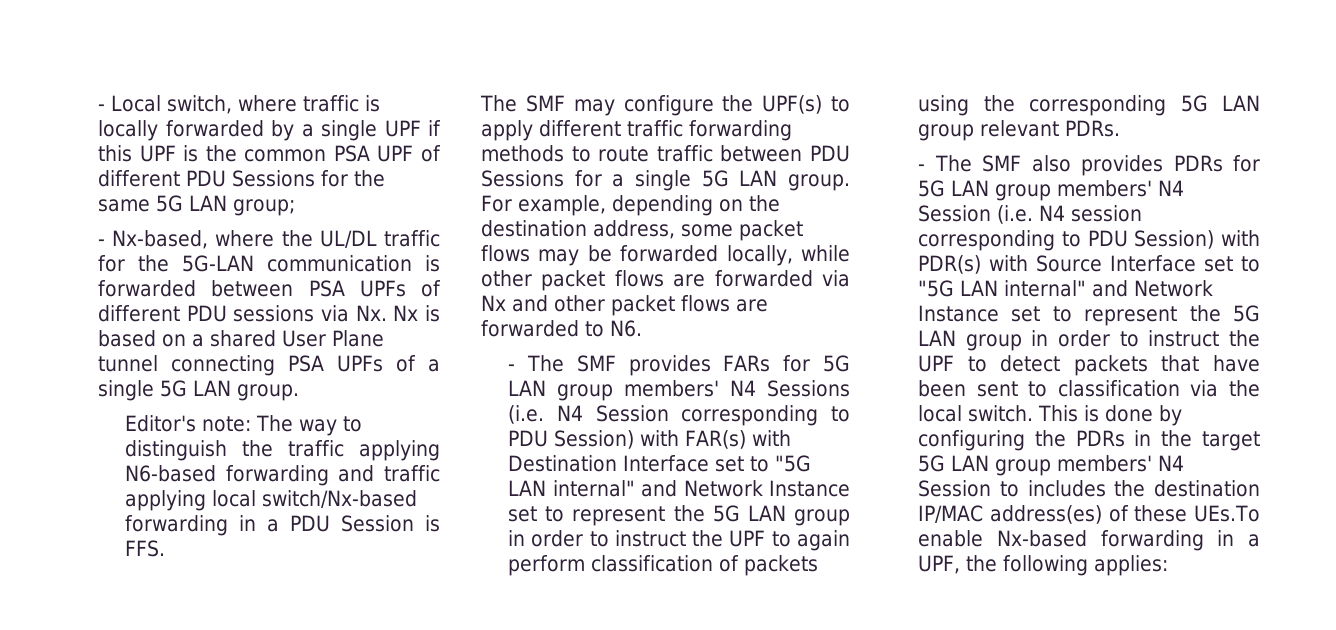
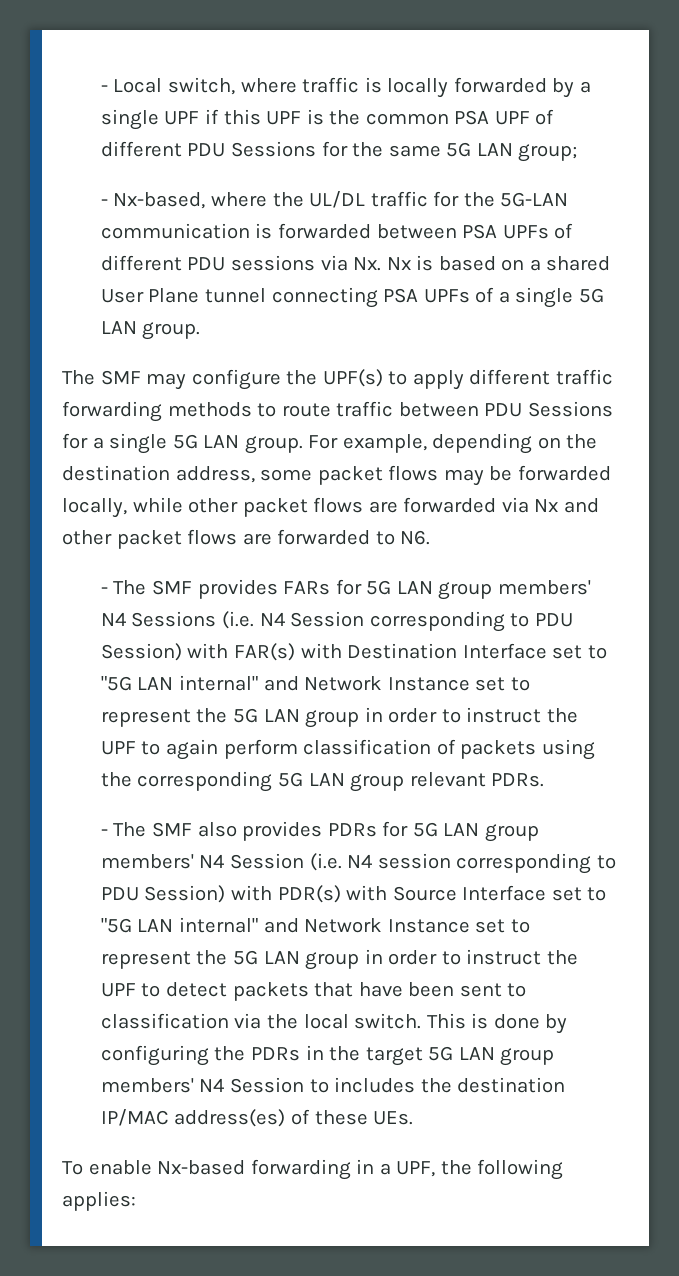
- Editor's note: The way to distinguish the traffic applying N6-based forwarding and traffic applying local switch/Nx-based forwarding in a PDU Session is FFS.
- This is done by configuring the PDRs in the target 5G LAN group members' N4 Session to includes the destination IP/MAC address(es) of these UEs.To enable Nx-based forwarding in a UPF, the following applies:
+ This is done by configuring the PDRs in the target 5G LAN group members' N4 Session to includes the destination IP/MAC address(es) of these UEs.
+ To enable Nx-based forwarding in a UPF, the following applies:

